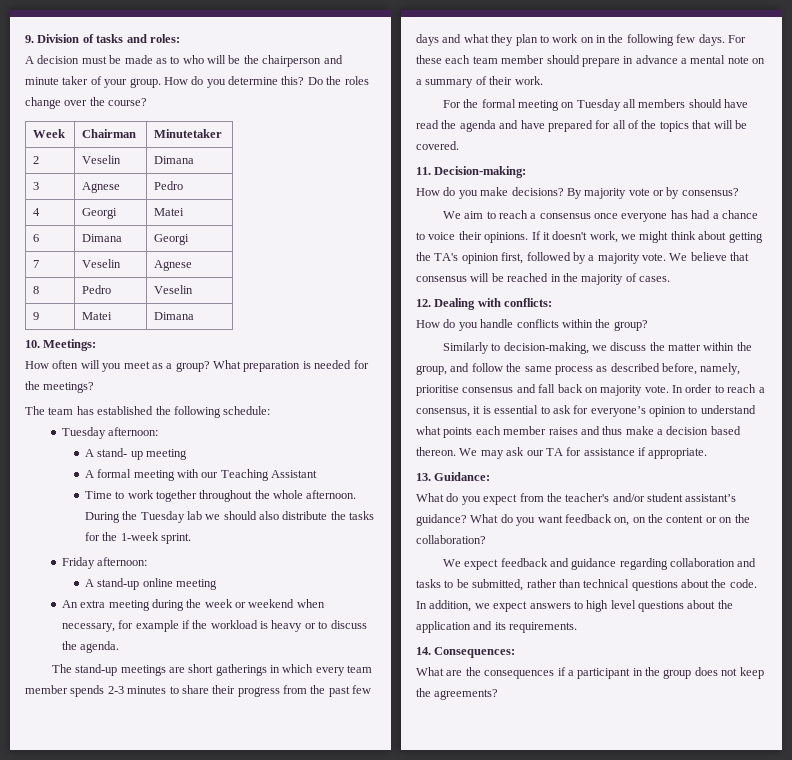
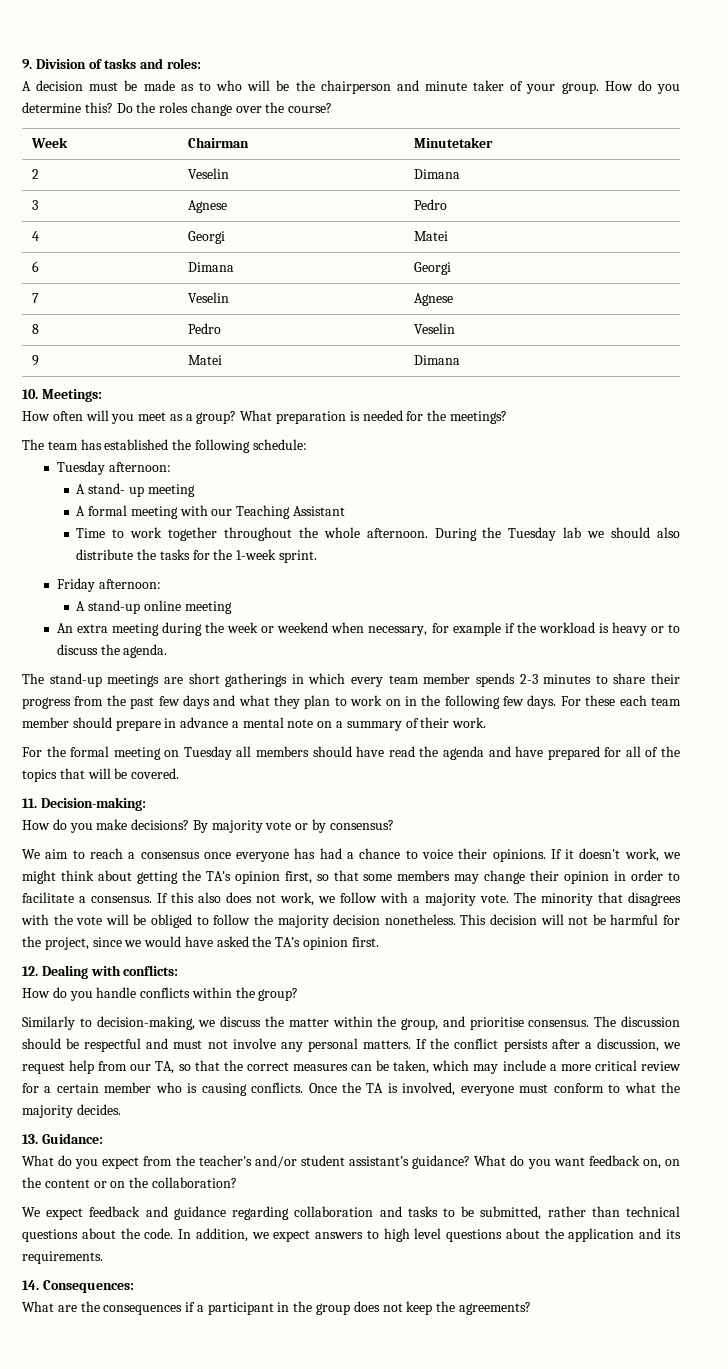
- If it doesn't work, we might think about getting the TA's opinion first, followed by a majority vote. We believe that consensus will be reached in the majority of cases.
+ If it doesn't work, we might think about getting the TA's opinion first, so that some members may change their opinion in order to facilitate a consensus. If this also does not work, we follow with a majority vote. The minority that disagrees with the vote will be obliged to follow the majority decision nonetheless. This decision will not be harmful for the project, since we would have asked the TA’s opinion first.
- Similarly to decision-making, we discuss the matter within the group, and follow the same process as described before, namely, prioritise consensus and fall back on majority vote. In order to reach a consensus, it is essential to ask for everyone’s opinion to understand what points each member raises and thus make a decision based thereon. We may ask our TA for assistance if appropriate.
+ Similarly to decision-making, we discuss the matter within the group, and prioritise consensus. The discussion should be respectful and must not involve any personal matters. If the conflict persists after a discussion, we request help from our TA, so that the correct measures can be taken, which may include a more critical review for a certain member who is causing conflicts. Once the TA is involved, everyone must conform to what the majority decides.

